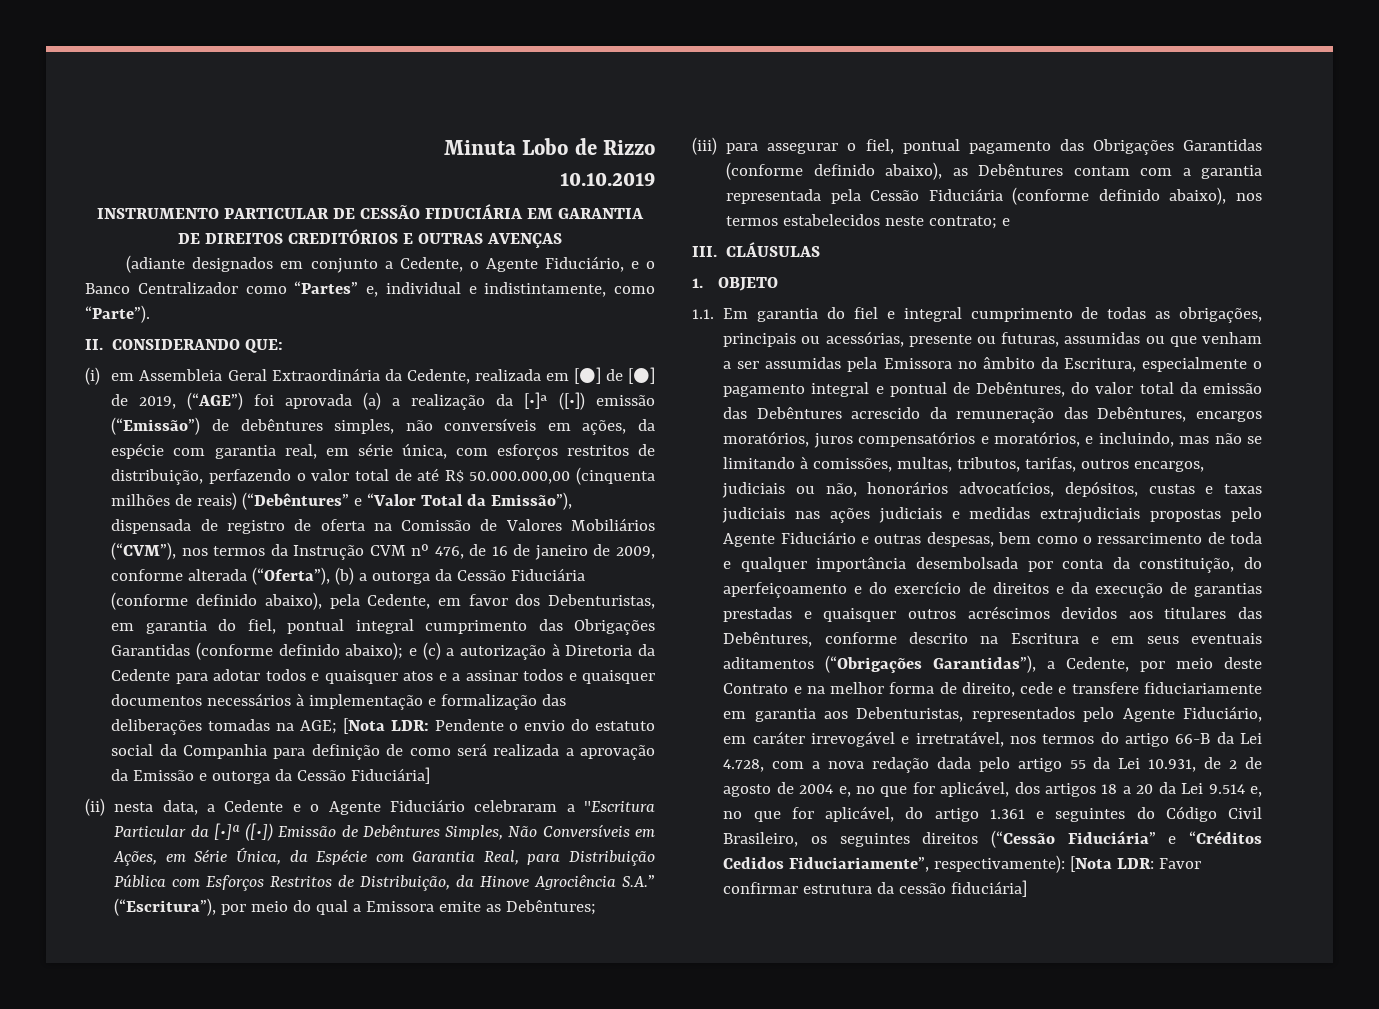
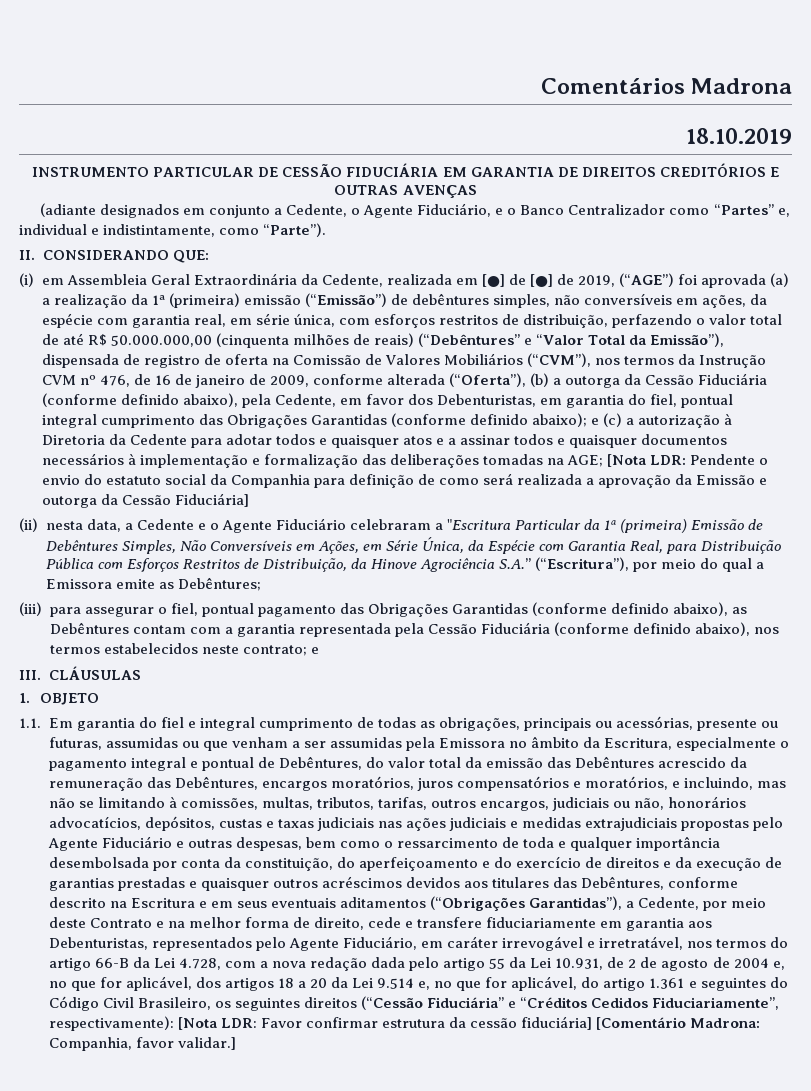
- Minuta Lobo de Rizzo
- 10.10.2019
+ Comentários Madrona
+ 18.10.2019
- (i) em Assembleia Geral Extraordinária da Cedente, realizada em [●] de [●] de 2019, (“AGE”) foi aprovada (a) a realização da [•]ª ([•]) emissão (“Emissão”) de debêntures simples, não conversíveis em ações, da espécie com garantia real, em série única, com esforços restritos de distribuição, perfazendo o valor total de até R$ 50.000.000,00 (cinquenta milhões de reais) (“Debêntures” e “Valor Total da Emissão”), dispensada de registro de oferta na Comissão de Valores Mobiliários (“CVM”), nos termos da Instrução CVM nº 476, de 16 de janeiro de 2009, conforme alterada (“Oferta”), (b) a outorga da Cessão Fiduciária (conforme definido abaixo), pela Cedente, em favor dos Debenturistas, em garantia do fiel, pontual integral cumprimento das Obrigações Garantidas (conforme definido abaixo);
+ (i) em Assembleia Geral Extraordinária da Cedente, realizada em [●] de [●] de 2019, (“AGE”) foi aprovada (a) a realização da 1ª (primeira) emissão (“Emissão”) de debêntures simples, não conversíveis em ações, da espécie com garantia real, em série única, com esforços restritos de distribuição, perfazendo o valor total de até R$ 50.000.000,00 (cinquenta milhões de reais) (“Debêntures” e “Valor Total da Emissão”), dispensada de registro de oferta na Comissão de Valores Mobiliários (“CVM”), nos termos da Instrução CVM nº 476, de 16 de janeiro de 2009, conforme alterada (“Oferta”), (b) a outorga da Cessão Fiduciária (conforme definido abaixo), pela Cedente, em favor dos Debenturistas, em garantia do fiel, pontual integral cumprimento das Obrigações Garantidas (conforme definido abaixo);
- (ii) nesta data, a Cedente e o Agente Fiduciário celebraram a "Escritura Particular da [•]ª ([•]) Emissão de Debêntures Simples, Não Conversíveis em Ações, em Série Única, da Espécie com Garantia Real, para Distribuição Pública com Esforços Restritos de Distribuição, da Hinove Agrociência S.A.” (“Escritura”), por meio do qual a Emissora emite as Debêntures;
+ (ii) nesta data, a Cedente e o Agente Fiduciário celebraram a "Escritura Particular da 1ª (primeira) Emissão de Debêntures Simples, Não Conversíveis em Ações, em Série Única, da Espécie com Garantia Real, para Distribuição Pública com Esforços Restritos de Distribuição, da Hinove Agrociência S.A.” (“Escritura”), por meio do qual a Emissora emite as Debêntures;
- Favor confirmar estrutura da cessão fiduciária]
+ Favor confirmar estrutura da cessão fiduciária] [Comentário Madrona: Companhia, favor validar.]

